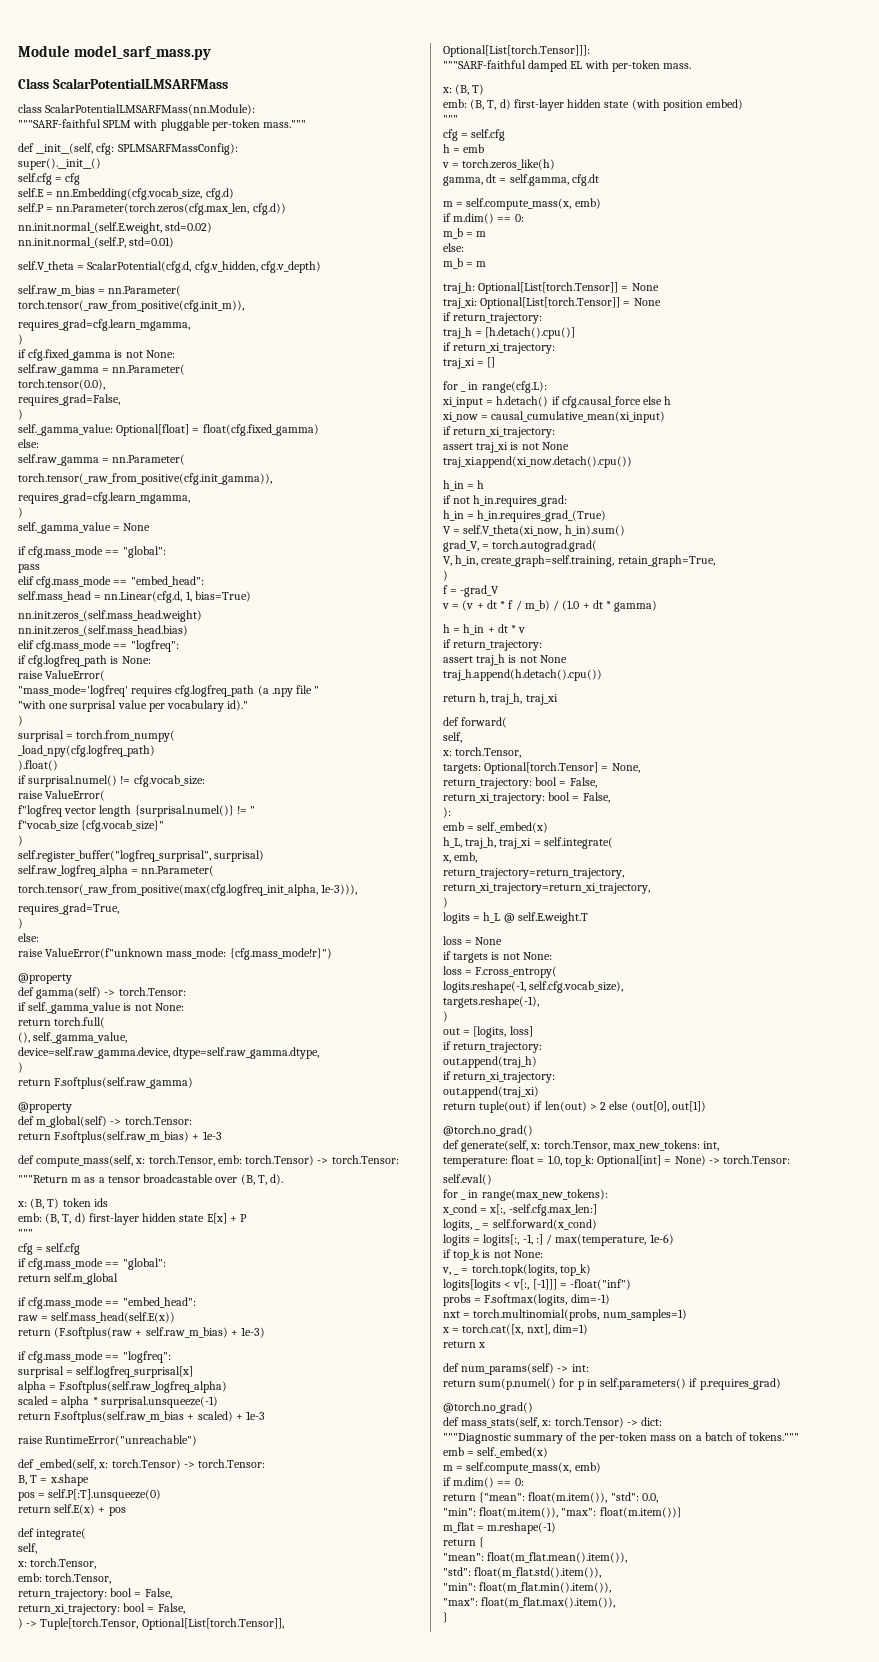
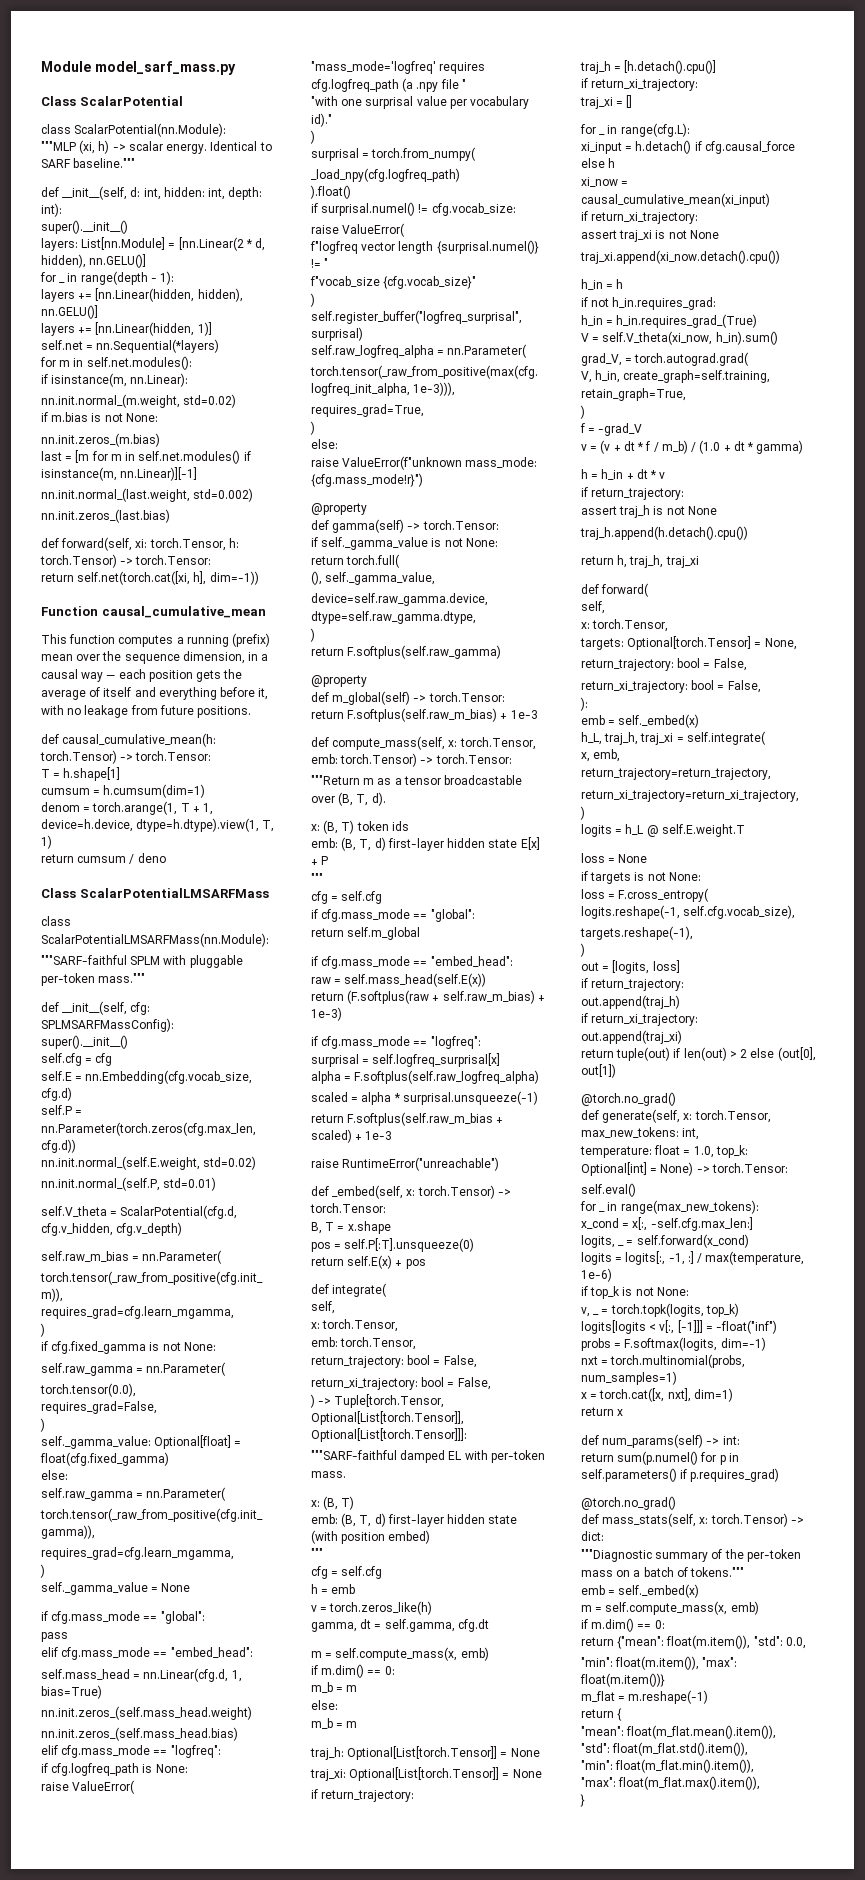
+ Class ScalarPotential
+ class ScalarPotential(nn.Module):
+ """MLP (xi, h) -> scalar energy. Identical to SARF baseline."""
+ def __init__(self, d: int, hidden: int, depth: int):
+ super().__init__()
+ layers: List[nn.Module] = [nn.Linear(2 * d, hidden), nn.GELU()]
+ for _ in range(depth - 1):
+ layers += [nn.Linear(hidden, hidden), nn.GELU()]
+ layers += [nn.Linear(hidden, 1)]
+ self.net = nn.Sequential(*layers)
+ for m in self.net.modules():
+ if isinstance(m, nn.Linear):
+ nn.init.normal_(m.weight, std=0.02)
+ if m.bias is not None:
+ nn.init.zeros_(m.bias)
+ last = [m for m in self.net.modules() if isinstance(m, nn.Linear)][-1]
+ nn.init.normal_(last.weight, std=0.002)
+ nn.init.zeros_(last.bias)
+ def forward(self, xi: torch.Tensor, h: torch.Tensor) -> torch.Tensor:
+ return self.net(torch.cat([xi, h], dim=-1))
+ Function causal_cumulative_mean
+ This function computes a running (prefix) mean over the sequence dimension, in a causal way — each position gets the average of itself and everything before it, with no leakage from future positions.
+ def causal_cumulative_mean(h: torch.Tensor) -> torch.Tensor:
+ T = h.shape[1]
+ cumsum = h.cumsum(dim=1)
+ denom = torch.arange(1, T + 1, device=h.device, dtype=h.dtype).view(1, T, 1)
+ return cumsum / deno

